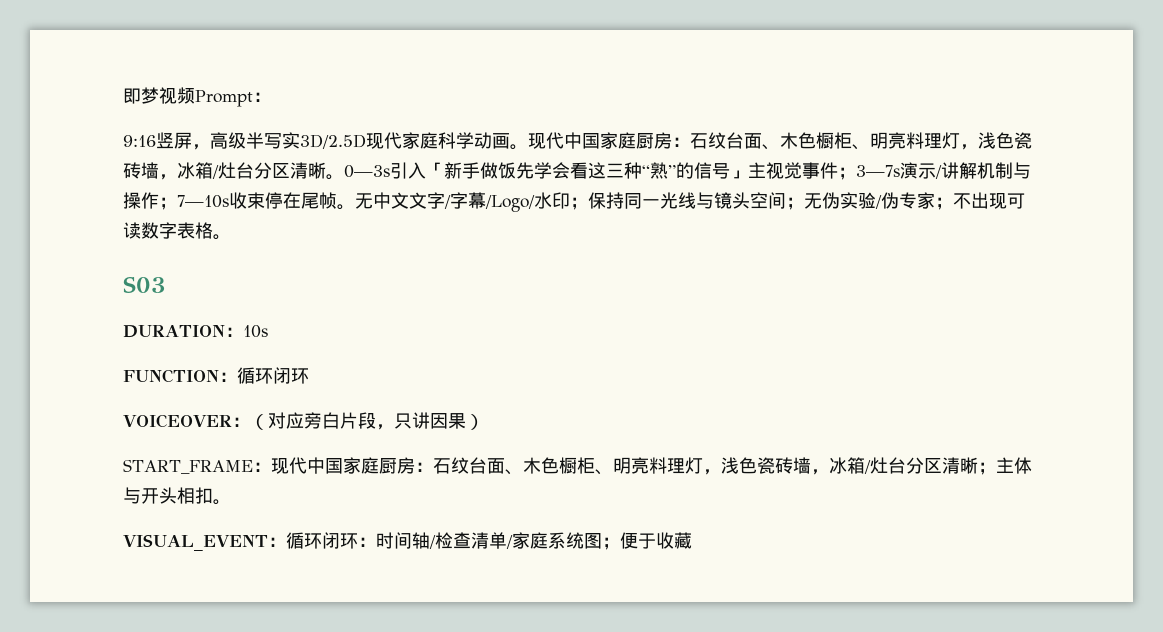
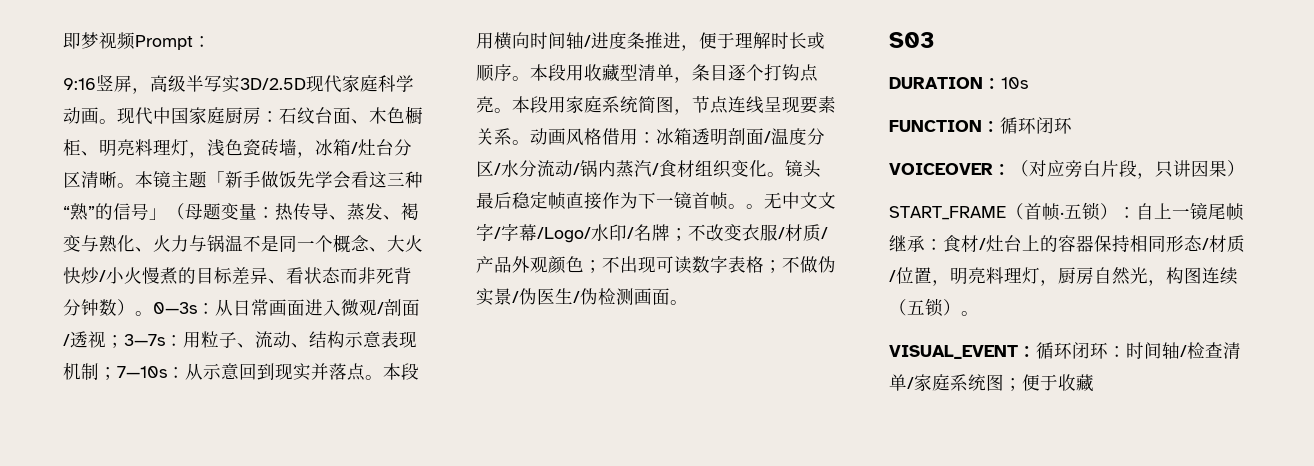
- 0—3s引入「新手做饭先学会看这三种“熟”的信号」主视觉事件；3—7s演示/讲解机制与操作；7—10s收束停在尾帧。
+ 本镜主题「新手做饭先学会看这三种“熟”的信号」（母题变量：热传导、蒸发、褐变与熟化、火力与锅温不是同一个概念、大火快炒/小火慢煮的目标差异、看状态而非死背分钟数）。0—3s：从日常画面进入微观/剖面/透视；3—7s：用粒子、流动、结构示意表现机制；7—10s：从示意回到现实并落点。本段用横向时间轴/进度条推进，便于理解时长或顺序。本段用收藏型清单，条目逐个打钩点亮。本段用家庭系统简图，节点连线呈现要素关系。动画风格借用：冰箱透明剖面/温度分区/水分流动/锅内蒸汽/食材组织变化。镜头最后稳定帧直接作为下一镜首帧。。
- 无中文文字/字幕/Logo/水印；保持同一光线与镜头空间；无伪实验/伪专家；不出现可读数字表格。
+ 无中文文字/字幕/Logo/水印/名牌；不改变衣服/材质/产品外观颜色；不出现可读数字表格；不做伪实景/伪医生/伪检测画面。
- START_FRAME：现代中国家庭厨房：石纹台面、木色橱柜、明亮料理灯，浅色瓷砖墙，冰箱/灶台分区清晰；主体与开头相扣。
+ START_FRAME（首帧·五锁）：自上一镜尾帧继承：食材/灶台上的容器保持相同形态/材质/位置，明亮料理灯，厨房自然光，构图连续（五锁）。

